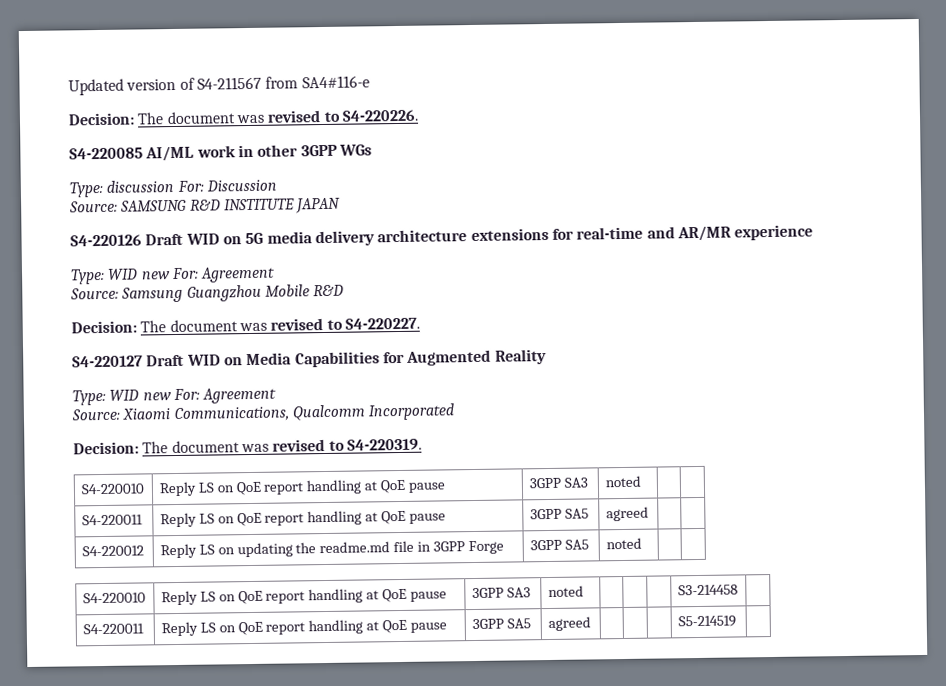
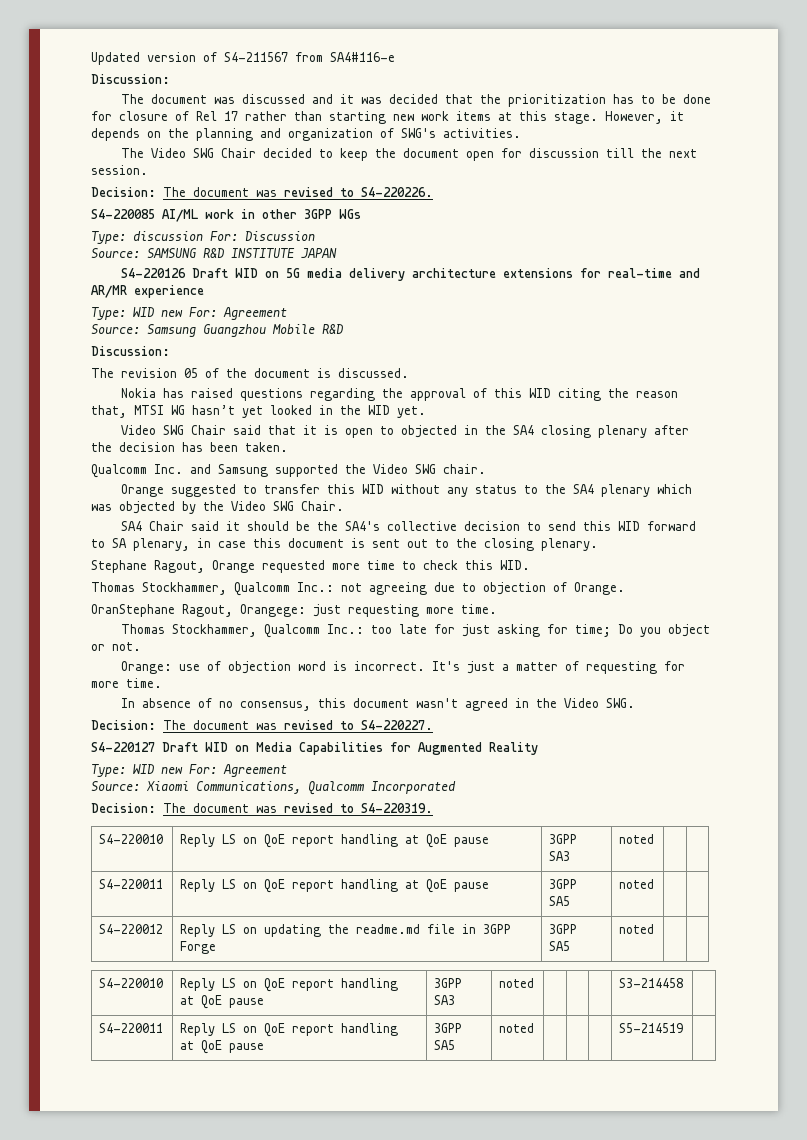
  Updated version of S4-211567 from SA4#116-e
+ Discussion:
+ The document was discussed and it was decided that the prioritization has to be done for closure of Rel 17 rather than starting new work items at this stage. However, it depends on the planning and organization of SWG's activities.
+ The Video SWG Chair decided to keep the document open for discussion till the next session.
  Source: Samsung Guangzhou Mobile R&D
+ Discussion:
+ The revision 05 of the document is discussed.
+ Nokia has raised questions regarding the approval of this WID citing the reason that, MTSI WG hasn’t yet looked in the WID yet.
+ Video SWG Chair said that it is open to objected in the SA4 closing plenary after the decision has been taken.
+ Qualcomm Inc. and Samsung supported the Video SWG chair.
+ Orange suggested to transfer this WID without any status to the SA4 plenary which was objected by the Video SWG Chair.
+ SA4 Chair said it should be the SA4's collective decision to send this WID forward to SA plenary, in case this document is sent out to the closing plenary.
+ Stephane Ragout, Orange requested more time to check this WID.
+ Thomas Stockhammer, Qualcomm Inc.: not agreeing due to objection of Orange.
+ OranStephane Ragout, Orangege: just requesting more time.
+ Thomas Stockhammer, Qualcomm Inc.: too late for just asking for time; Do you object or not.
+ Orange: use of objection word is incorrect. It's just a matter of requesting for more time.
+ In absence of no consensus, this document wasn't agreed in the Video SWG.
  Decision: The document was revised to S4-220319.
  S4-220010 | Reply LS on QoE report handling at QoE pause | 3GPP SA3 | noted | |
- S4-220011 | Reply LS on QoE report handling at QoE pause | 3GPP SA5 | agreed | |
+ S4-220011 | Reply LS on QoE report handling at QoE pause | 3GPP SA5 | noted | |
- S4-220011 | Reply LS on QoE report handling at QoE pause | 3GPP SA5 | agreed | | | | S5-214519 |
+ S4-220011 | Reply LS on QoE report handling at QoE pause | 3GPP SA5 | noted | | | | S5-214519 |

